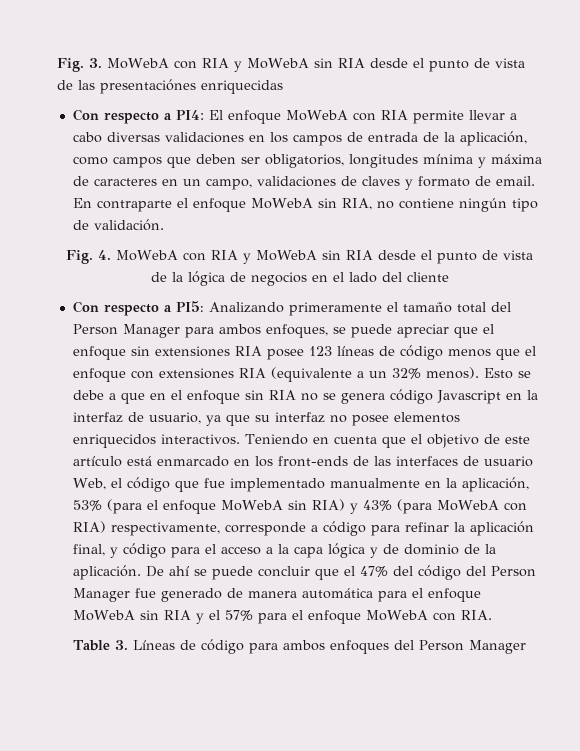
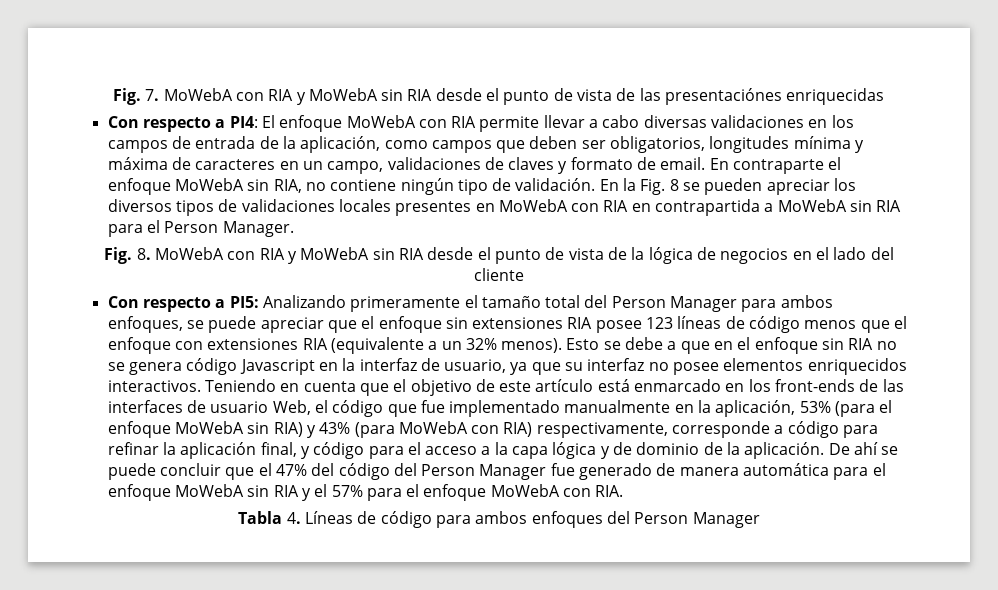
- Fig. 3. MoWebA con RIA y MoWebA sin RIA desde el punto de vista de las presentaciónes enriquecidas
+ Fig. 7. MoWebA con RIA y MoWebA sin RIA desde el punto de vista de las presentaciónes enriquecidas
- En contraparte el enfoque MoWebA sin RIA, no contiene ningún tipo de validación.
- Fig. 4. MoWebA con RIA y MoWebA sin RIA desde el punto de vista de la lógica de negocios en el lado del cliente
+ En contraparte el enfoque MoWebA sin RIA, no contiene ningún tipo de validación. En la Fig. 8 se pueden apreciar los diversos tipos de validaciones locales presentes en MoWebA con RIA en contrapartida a MoWebA sin RIA para el Person Manager.
+ Fig. 8. MoWebA con RIA y MoWebA sin RIA desde el punto de vista de la lógica de negocios en el lado del cliente
- Table 3. Líneas de código para ambos enfoques del Person Manager
+ Tabla 4. Líneas de código para ambos enfoques del Person Manager

